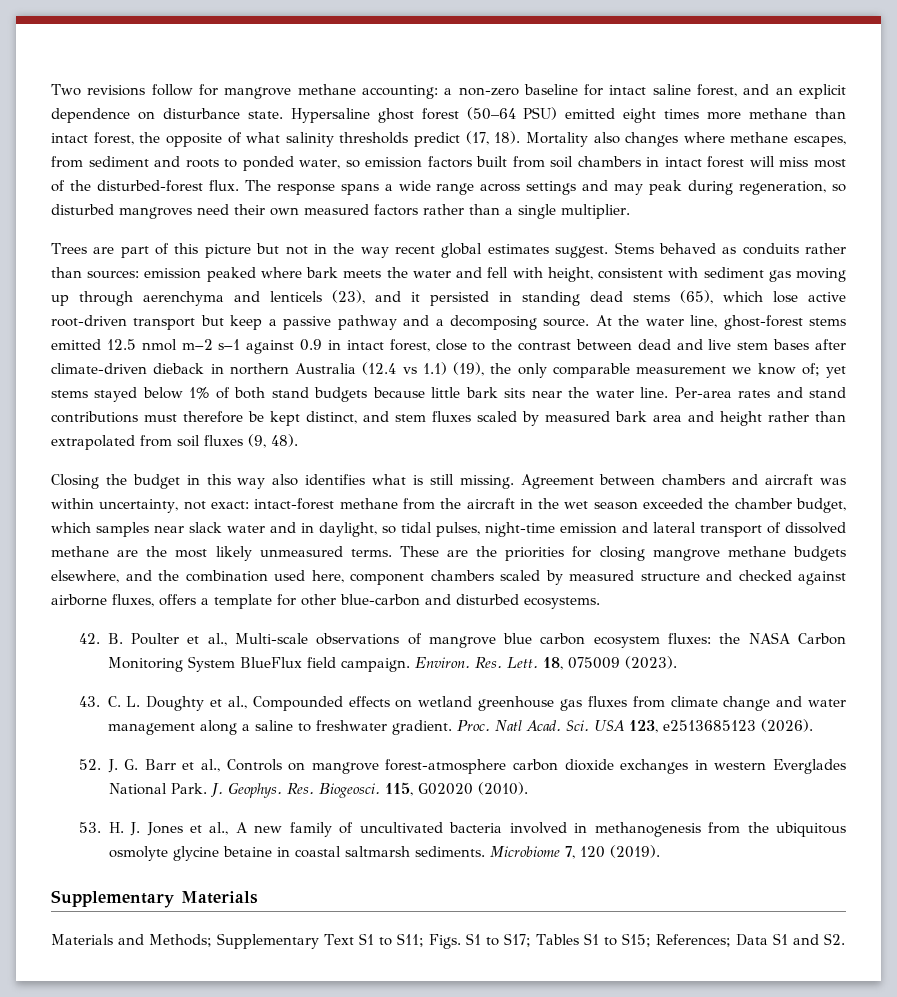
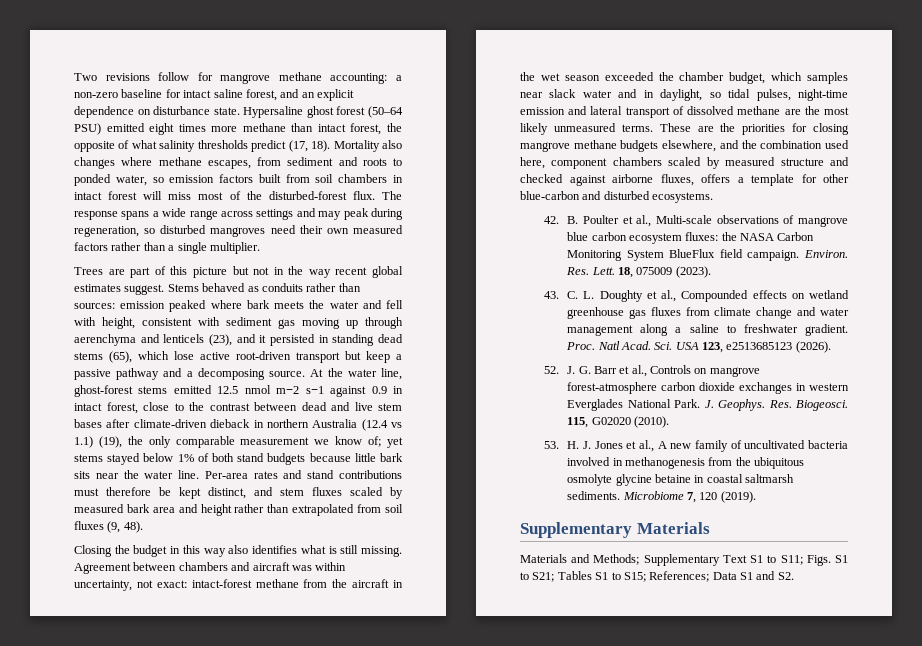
- Materials and Methods; Supplementary Text S1 to S11; Figs. S1 to S17; Tables S1 to S15; References; Data S1 and S2.
+ Materials and Methods; Supplementary Text S1 to S11; Figs. S1 to S21; Tables S1 to S15; References; Data S1 and S2.

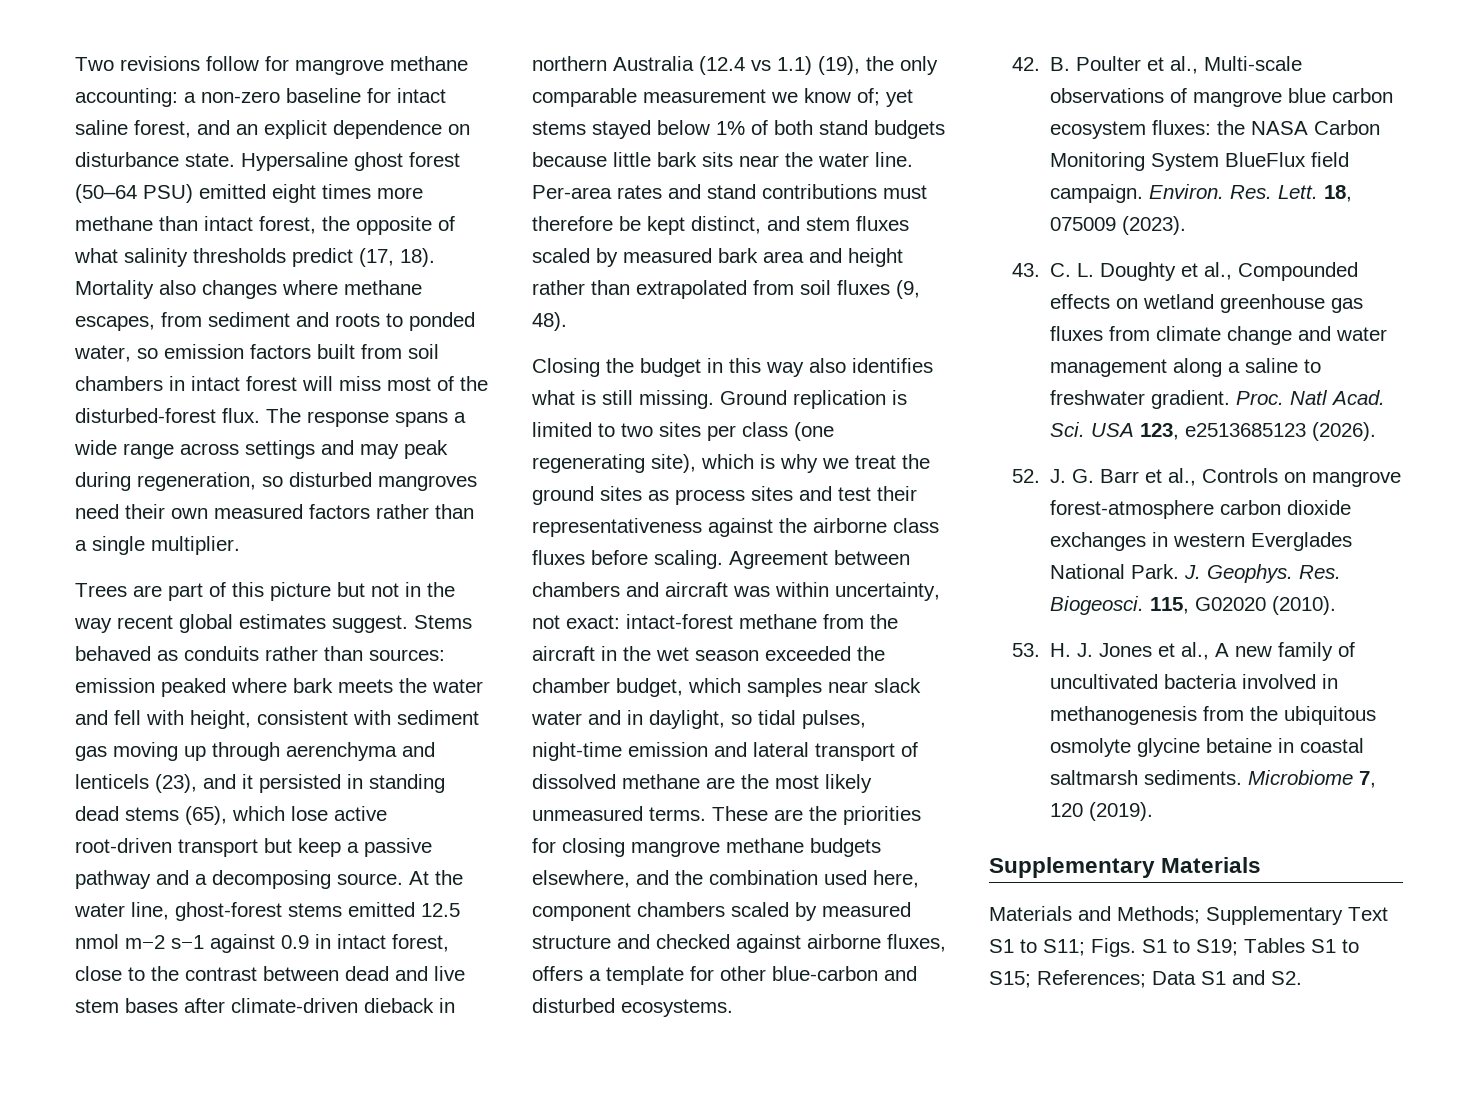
+ Ground replication is limited to two sites per class (one regenerating site), which is why we treat the ground sites as process sites and test their representativeness against the airborne class fluxes before scaling.
- Materials and Methods; Supplementary Text S1 to S11; Figs. S1 to S21; Tables S1 to S15; References; Data S1 and S2.
+ Materials and Methods; Supplementary Text S1 to S11; Figs. S1 to S19; Tables S1 to S15; References; Data S1 and S2.

